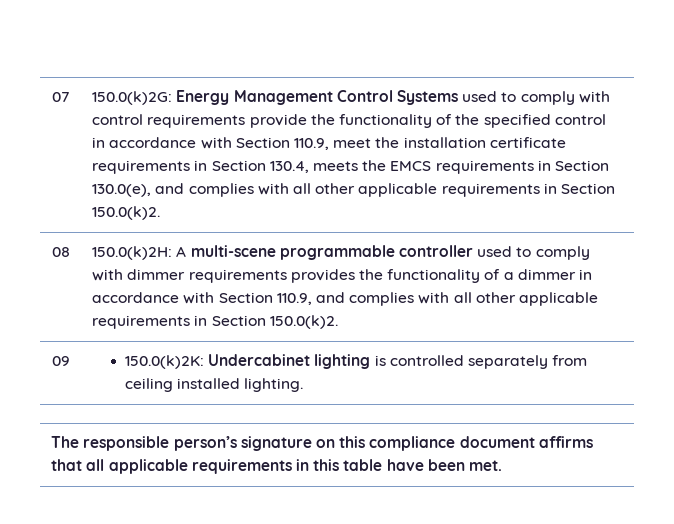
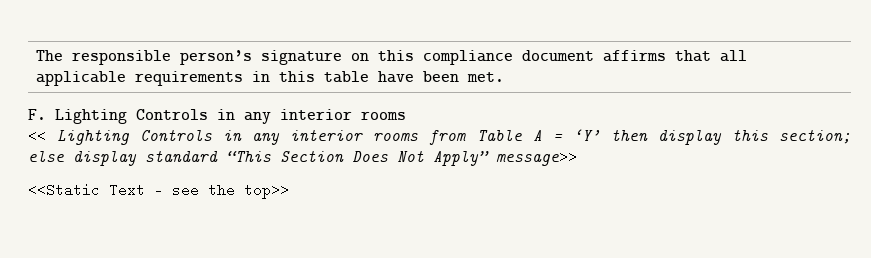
- 07 | 150.0(k)2G: Energy Management Control Systems used to comply with control requirements provide the functionality of the specified control in accordance with Section 110.9, meet the installation certificate requirements in Section 130.4, meets the EMCS requirements in Section 130.0(e), and complies with all other applicable requirements in Section 150.0(k)2.
- 08 | 150.0(k)2H: A multi-scene programmable controller used to comply with dimmer requirements provides the functionality of a dimmer in accordance with Section 110.9, and complies with all other applicable requirements in Section 150.0(k)2.
- 09 | 150.0(k)2K: Undercabinet lighting is controlled separately from ceiling installed lighting.
+ F. Lighting Controls in any interior rooms
+ << Lighting Controls in any interior rooms from Table A = ‘Y’ then display this section; else display standard “This Section Does Not Apply” message>>
+ <<Static Text - see the top>>

